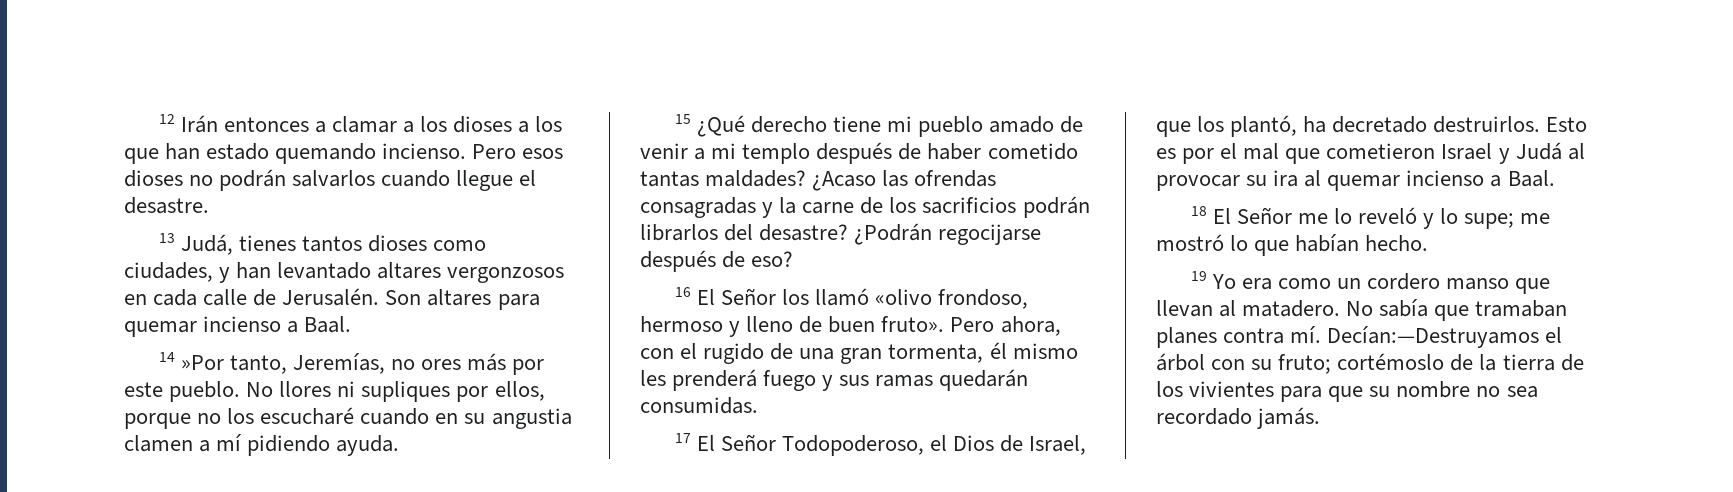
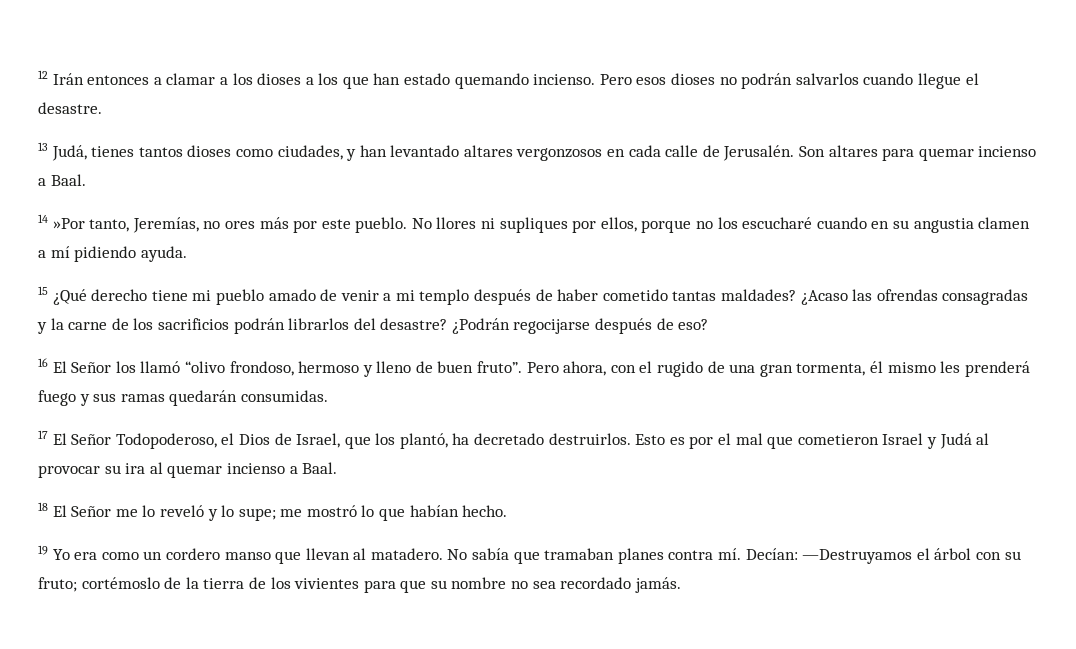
- 16 El Señor los llamó «olivo frondoso, hermoso y lleno de buen fruto».
+ 16 El Señor los llamó “olivo frondoso, hermoso y lleno de buen fruto”.
- Decían:—Destruyamos el árbol con su fruto; cortémoslo de la tierra de los vivientes para que su nombre no sea recordado jamás.
+ Decían: —Destruyamos el árbol con su fruto; cortémoslo de la tierra de los vivientes para que su nombre no sea recordado jamás.

